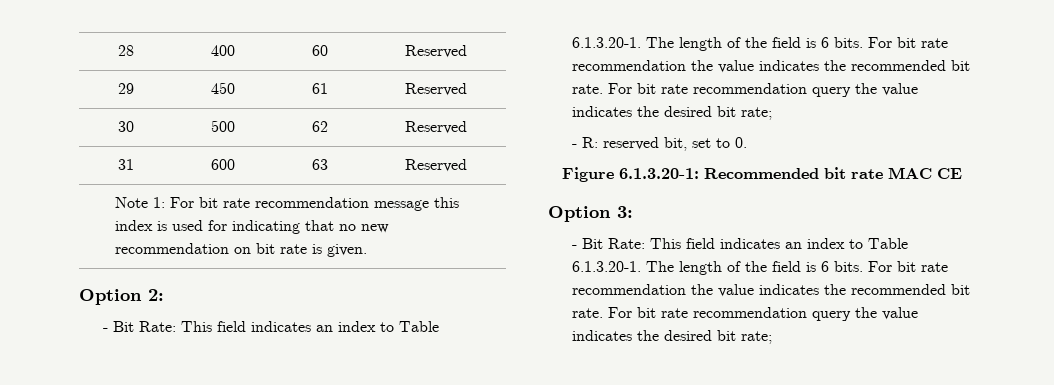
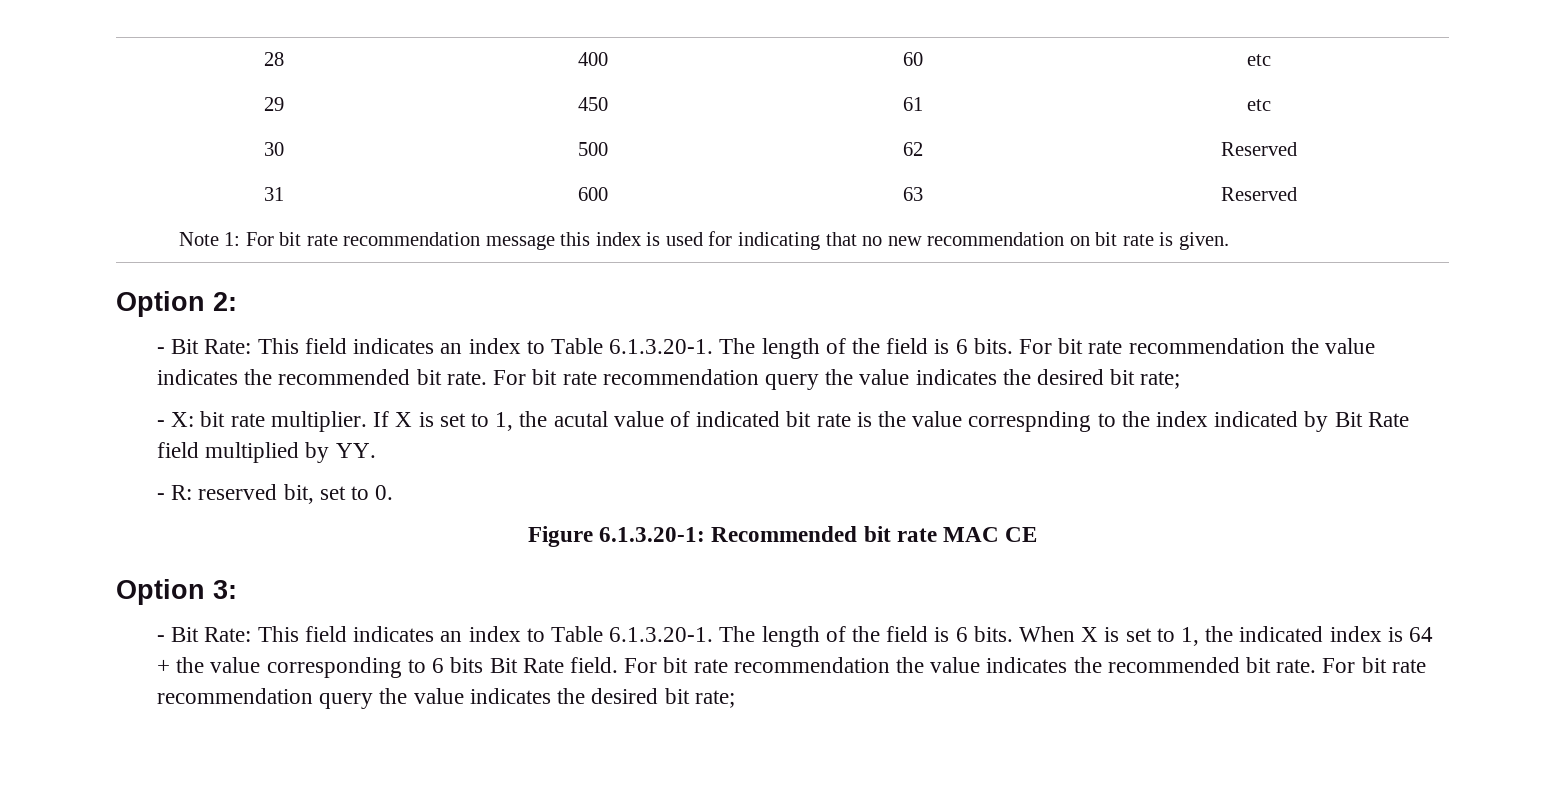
- 28 | 400 | 60 | Reserved
+ 28 | 400 | 60 | etc
- 29 | 450 | 61 | Reserved
+ 29 | 450 | 61 | etc
+ - X: bit rate multiplier. If X is set to 1, the acutal value of indicated bit rate is the value correspnding to the index indicated by Bit Rate field multiplied by YY.
+ When X is set to 1, the indicated index is 64 + the value corresponding to 6 bits Bit Rate field.

